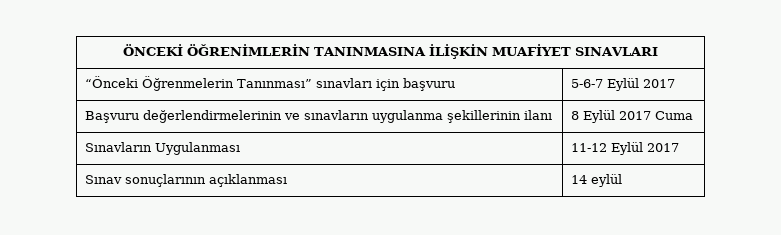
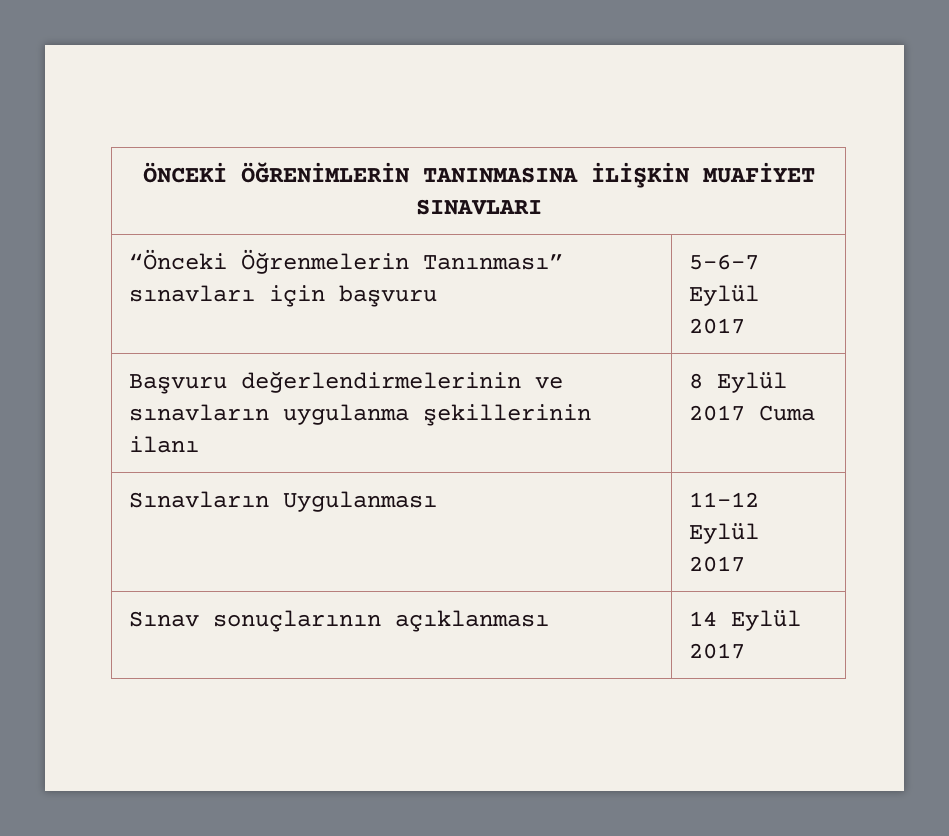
- Sınav sonuçlarının açıklanması | 14 eylül
+ Sınav sonuçlarının açıklanması | 14 Eylül 2017

